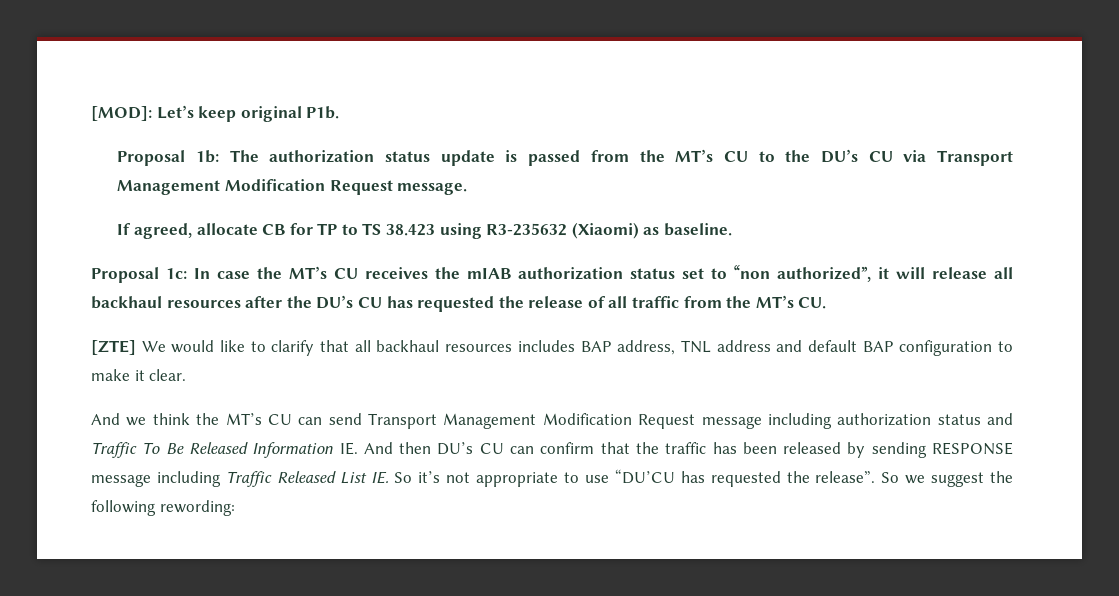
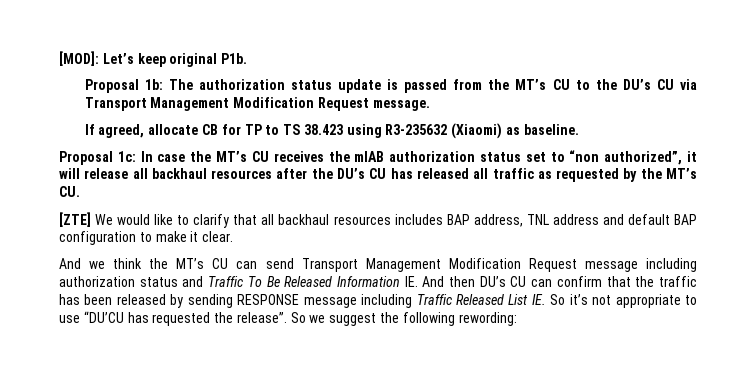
- Proposal 1c: In case the MT’s CU receives the mIAB authorization status set to “non authorized”, it will release all backhaul resources after the DU’s CU has requested the release of all traffic from the MT’s CU.
+ Proposal 1c: In case the MT’s CU receives the mIAB authorization status set to “non authorized”, it will release all backhaul resources after the DU’s CU has released all traffic as requested by the MT’s CU.

